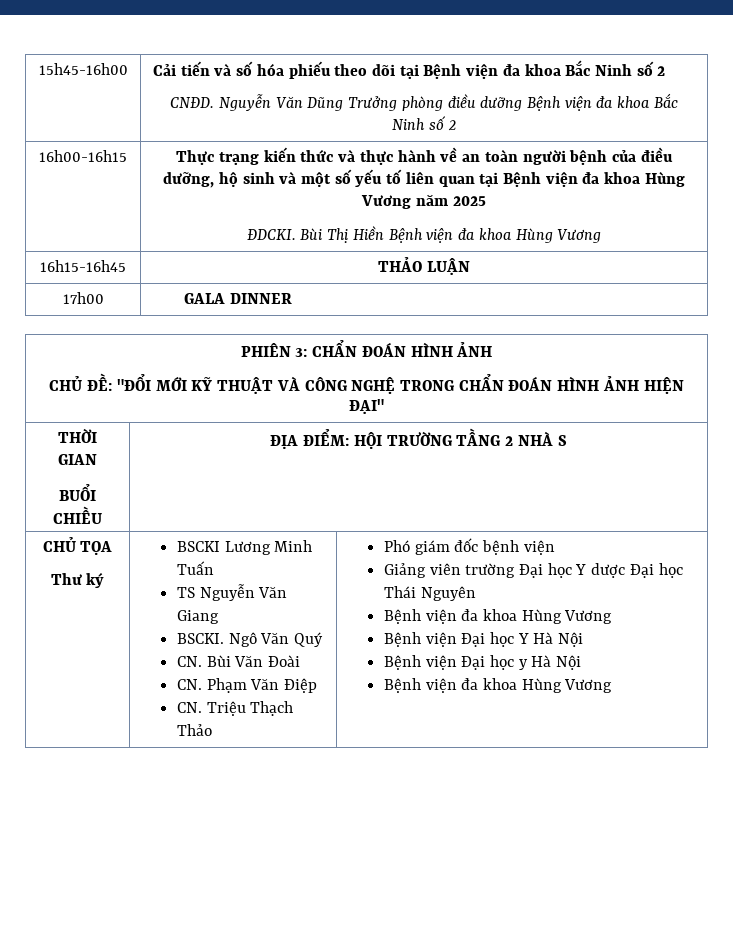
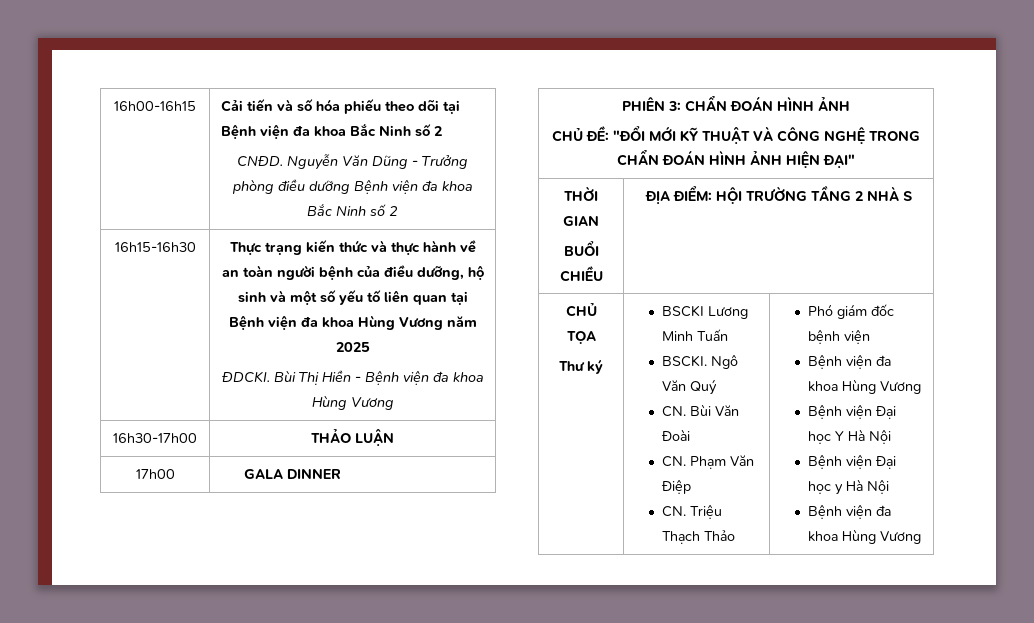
- 15h45-16h00 | Cải tiến và số hóa phiếu theo dõi tại Bệnh viện đa khoa Bắc Ninh số 2
- CNĐD. Nguyễn Văn Dũng Trưởng phòng điều dưỡng Bệnh viện đa khoa Bắc Ninh số 2
+ 16h00-16h15 | Cải tiến và số hóa phiếu theo dõi tại Bệnh viện đa khoa Bắc Ninh số 2
+ CNĐD. Nguyễn Văn Dũng - Trưởng phòng điều dưỡng Bệnh viện đa khoa Bắc Ninh số 2
- 16h00-16h15
+ 16h15-16h30
- Bùi Thị Hiền Bệnh viện đa khoa Hùng Vương
- 16h15-16h45 | THẢO LUẬN
+ Bùi Thị Hiền - Bệnh viện đa khoa Hùng Vương
+ 16h30-17h00 | THẢO LUẬN
- TS Nguyễn Văn Giang
- Giảng viên trường Đại học Y dược Đại học Thái Nguyên

